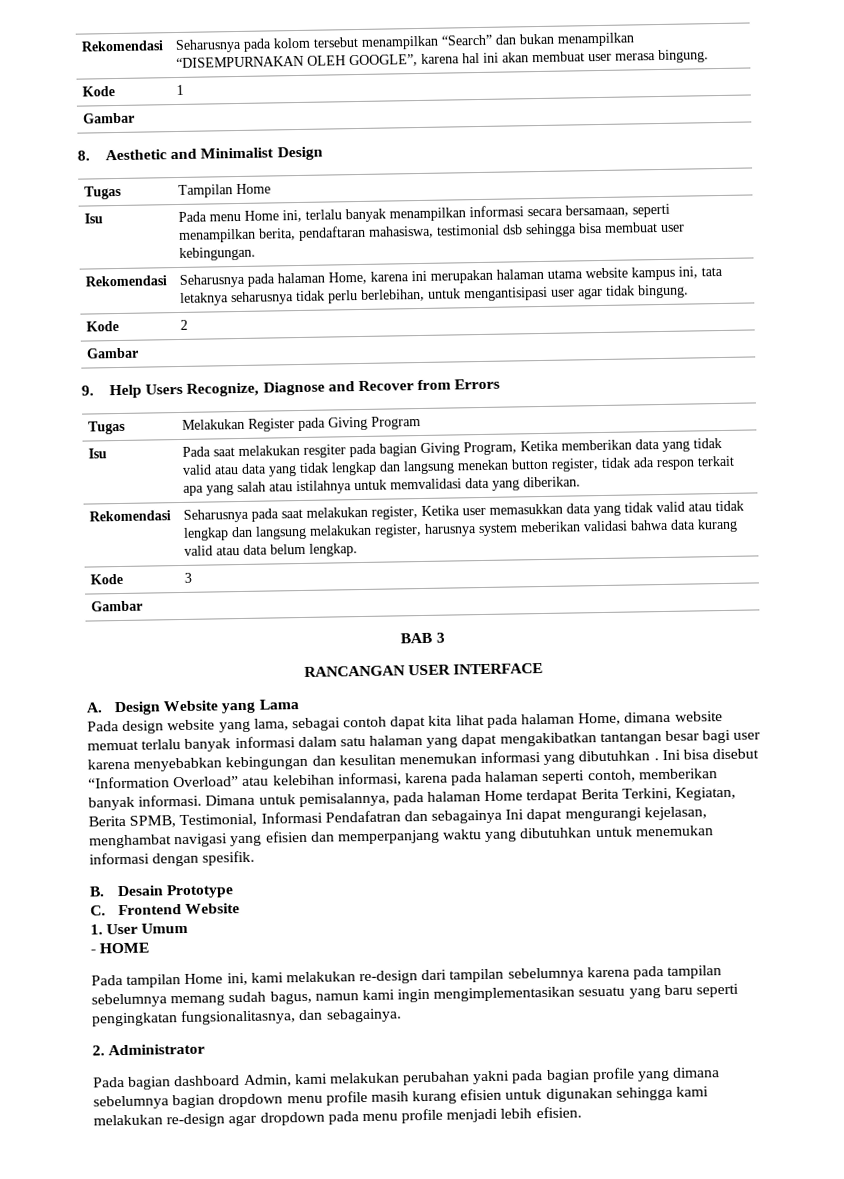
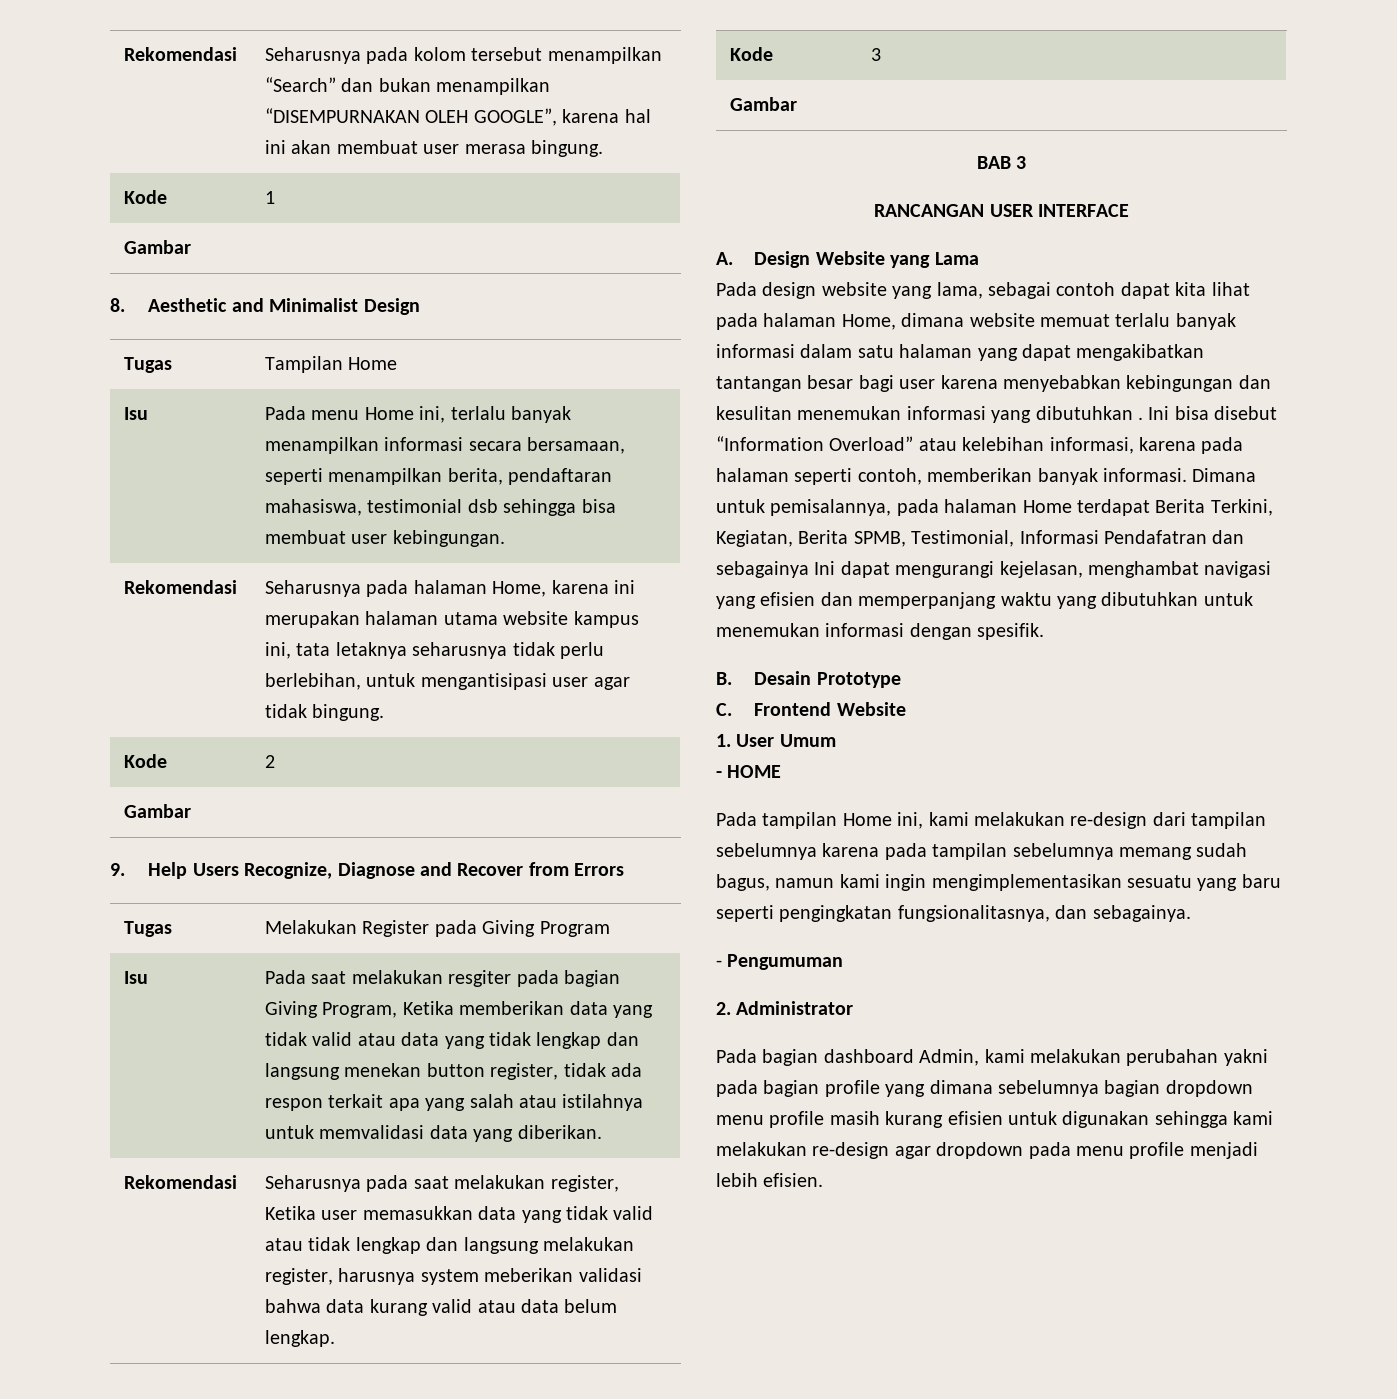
+ - Pengumuman

